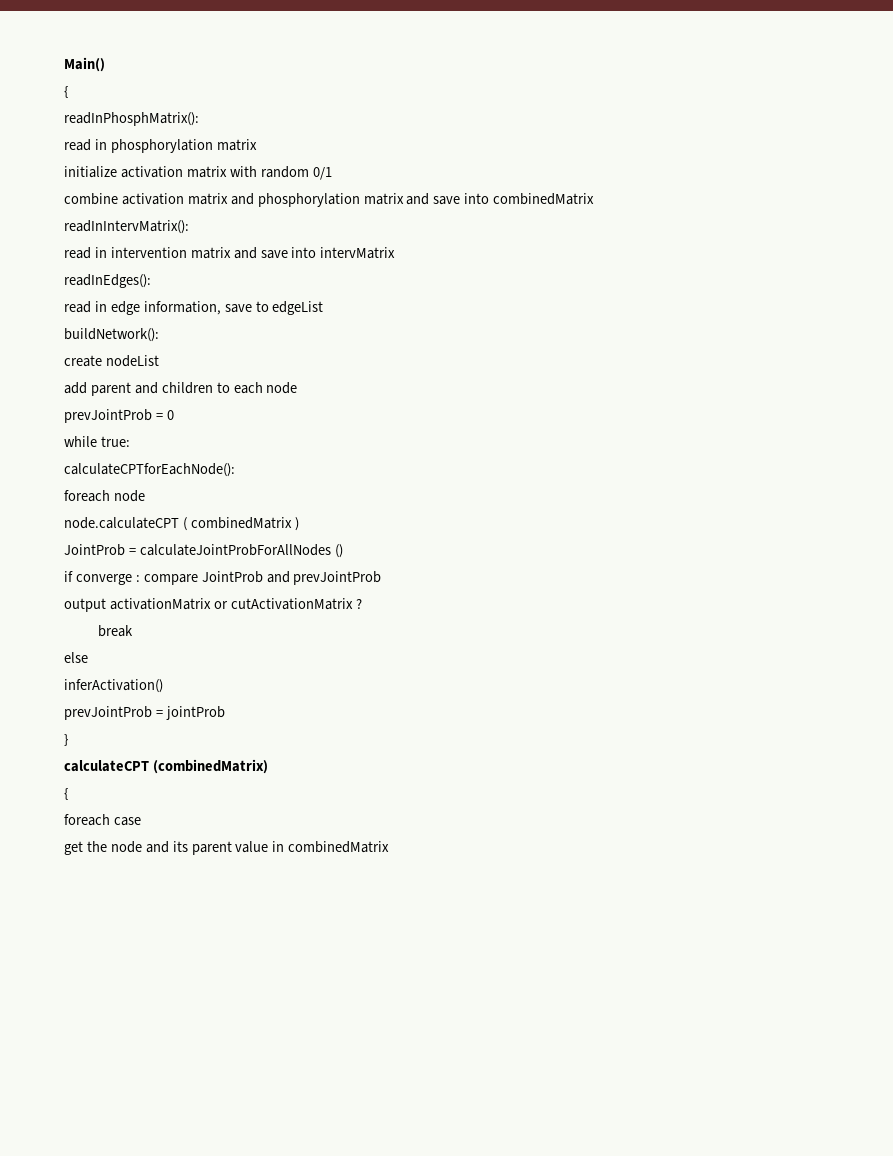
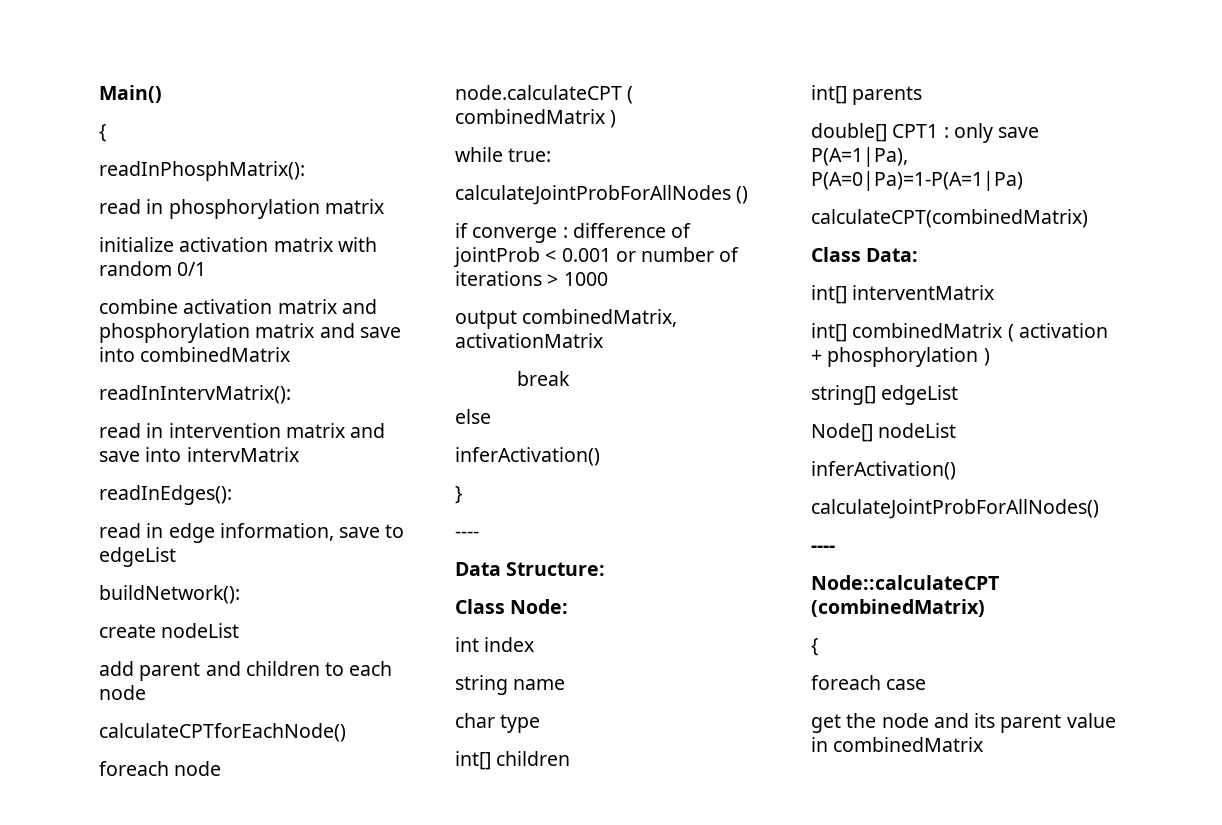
- prevJointProb = 0
- while true:
- calculateCPTforEachNode():
+ calculateCPTforEachNode()
- JointProb = calculateJointProbForAllNodes ()
+ while true:
+ calculateJointProbForAllNodes ()
- if converge : compare JointProb and prevJointProb
+ if converge : difference of jointProb < 0.001 or number of iterations > 1000
- output activationMatrix or cutActivationMatrix ?
+ output combinedMatrix, activationMatrix
- prevJointProb = jointProb
  }
- calculateCPT (combinedMatrix)
+ ----
+ Data Structure:
+ Class Node:
+ int index
+ string name
+ char type
+ int[] children
+ int[] parents
+ double[] CPT1 : only save P(A=1|Pa), P(A=0|Pa)=1-P(A=1|Pa)
+ calculateCPT(combinedMatrix)
+ Class Data:
+ int[] interventMatrix
+ int[] combinedMatrix ( activation + phosphorylation )
+ string[] edgeList
+ Node[] nodeList
+ inferActivation()
+ calculateJointProbForAllNodes()
+ ----
+ Node::calculateCPT (combinedMatrix)

